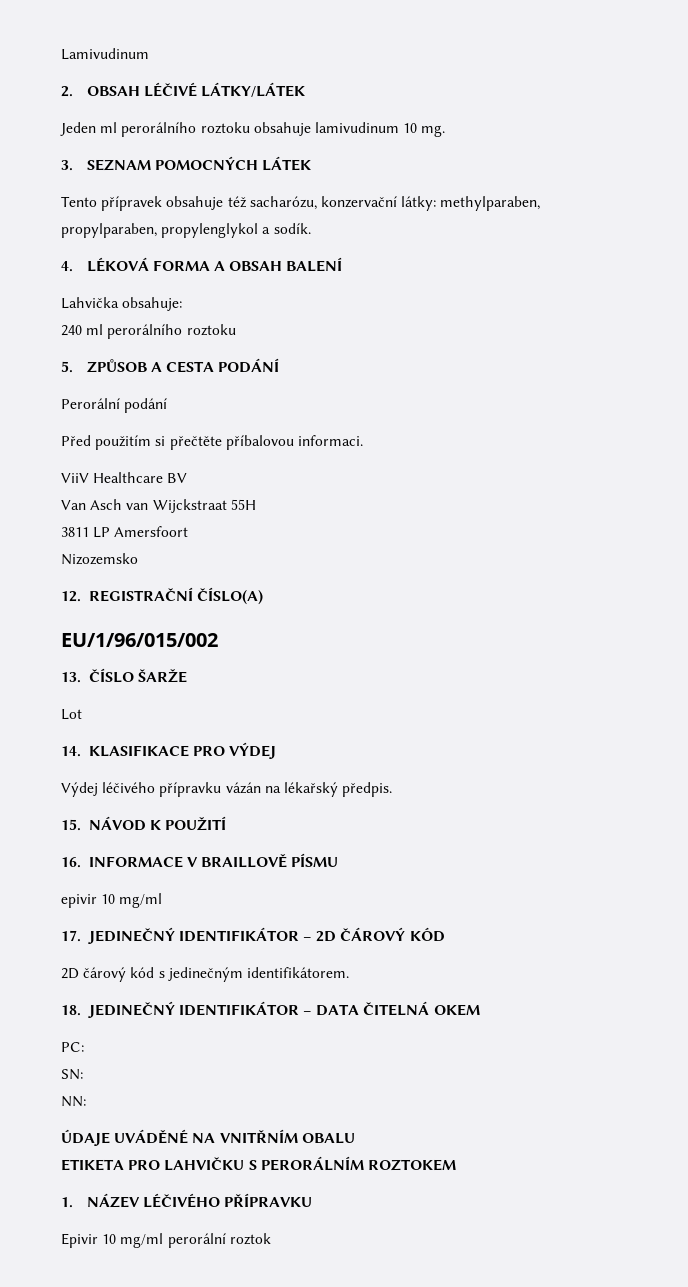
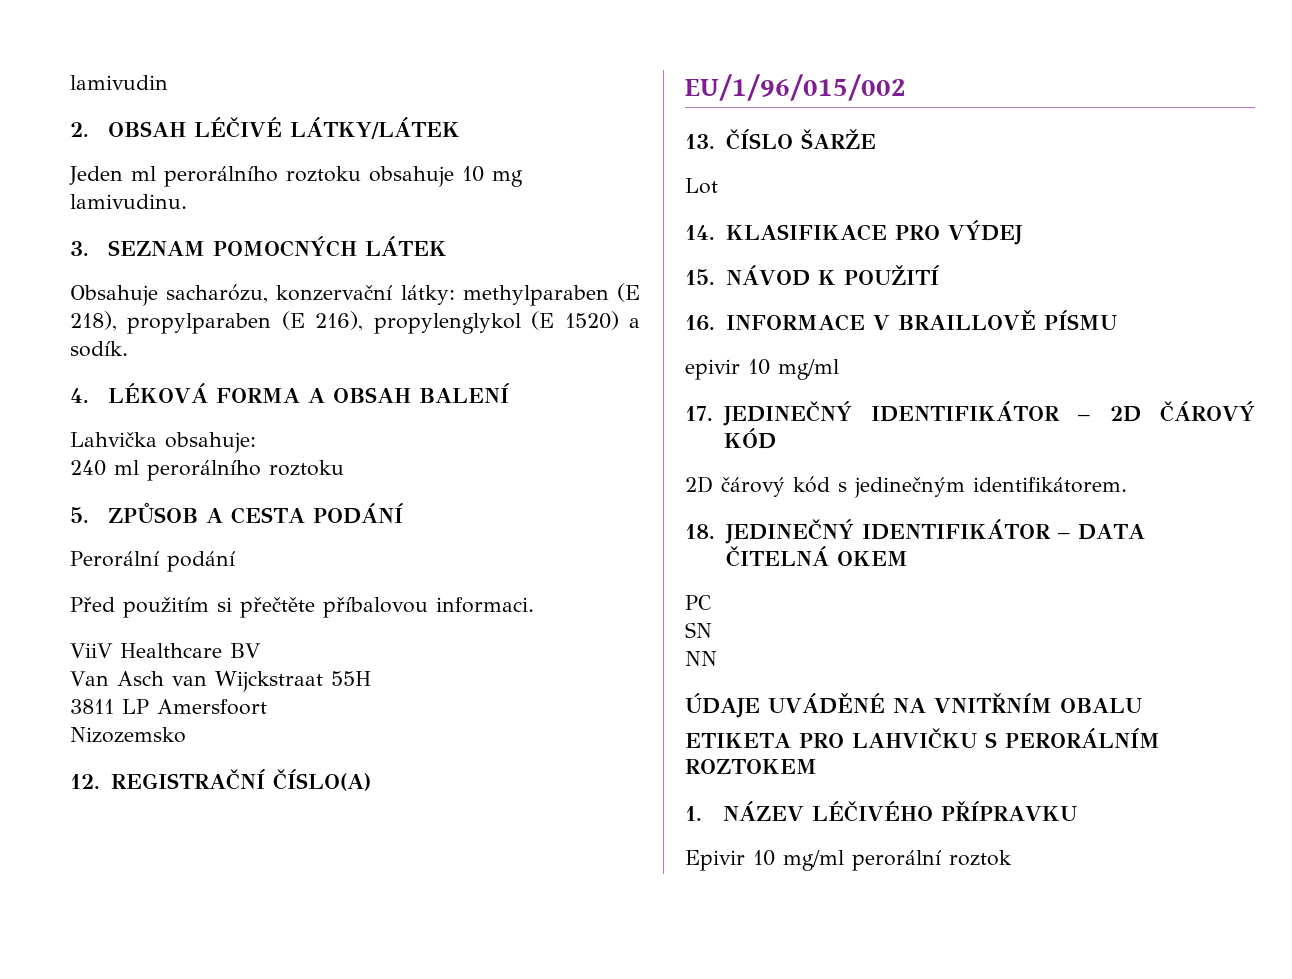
- Lamivudinum
+ lamivudin
- Jeden ml perorálního roztoku obsahuje lamivudinum 10 mg.
+ Jeden ml perorálního roztoku obsahuje 10 mg lamivudinu.
- Tento přípravek obsahuje též sacharózu, konzervační látky: methylparaben, propylparaben, propylenglykol a sodík.
+ Obsahuje sacharózu, konzervační látky: methylparaben (E 218), propylparaben (E 216), propylenglykol (E 1520) a sodík.
- Výdej léčivého přípravku vázán na lékařský předpis.
- PC:
- SN:
- NN:
+ PC
+ SN
+ NN

